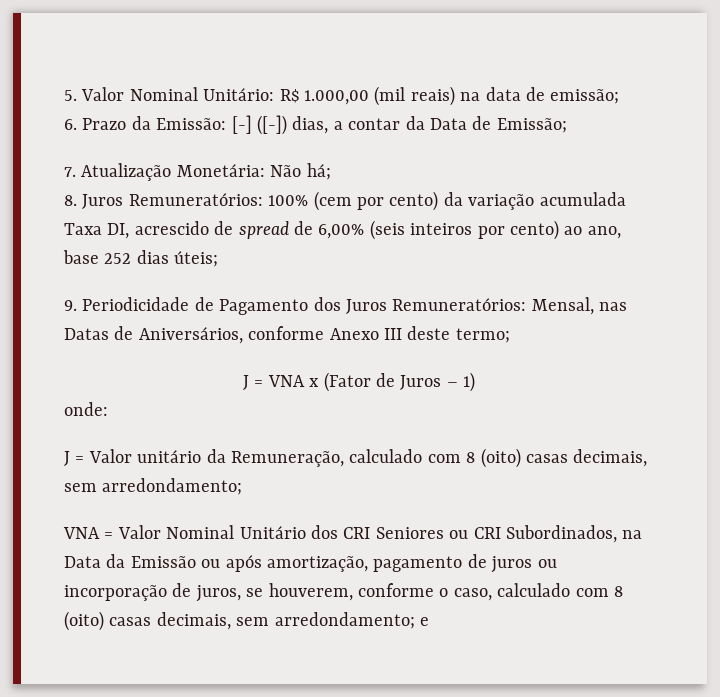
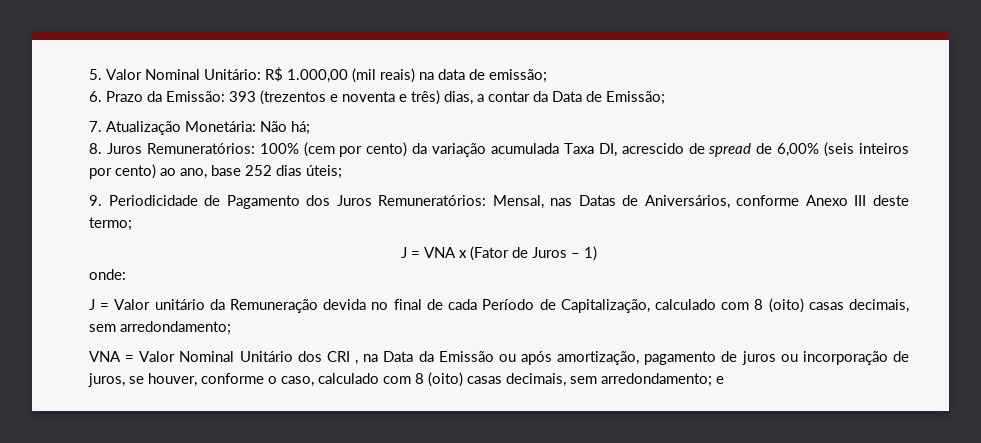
- 6. Prazo da Emissão: [-] ([-]) dias, a contar da Data de Emissão;
+ 6. Prazo da Emissão: 393 (trezentos e noventa e três) dias, a contar da Data de Emissão;
- J = Valor unitário da Remuneração, calculado com 8 (oito) casas decimais, sem arredondamento;
+ J = Valor unitário da Remuneração devida no final de cada Período de Capitalização, calculado com 8 (oito) casas decimais, sem arredondamento;
- VNA = Valor Nominal Unitário dos CRI Seniores ou CRI Subordinados, na Data da Emissão ou após amortização, pagamento de juros ou incorporação de juros, se houverem, conforme o caso, calculado com 8 (oito) casas decimais, sem arredondamento; e
+ VNA = Valor Nominal Unitário dos CRI , na Data da Emissão ou após amortização, pagamento de juros ou incorporação de juros, se houver, conforme o caso, calculado com 8 (oito) casas decimais, sem arredondamento; e

